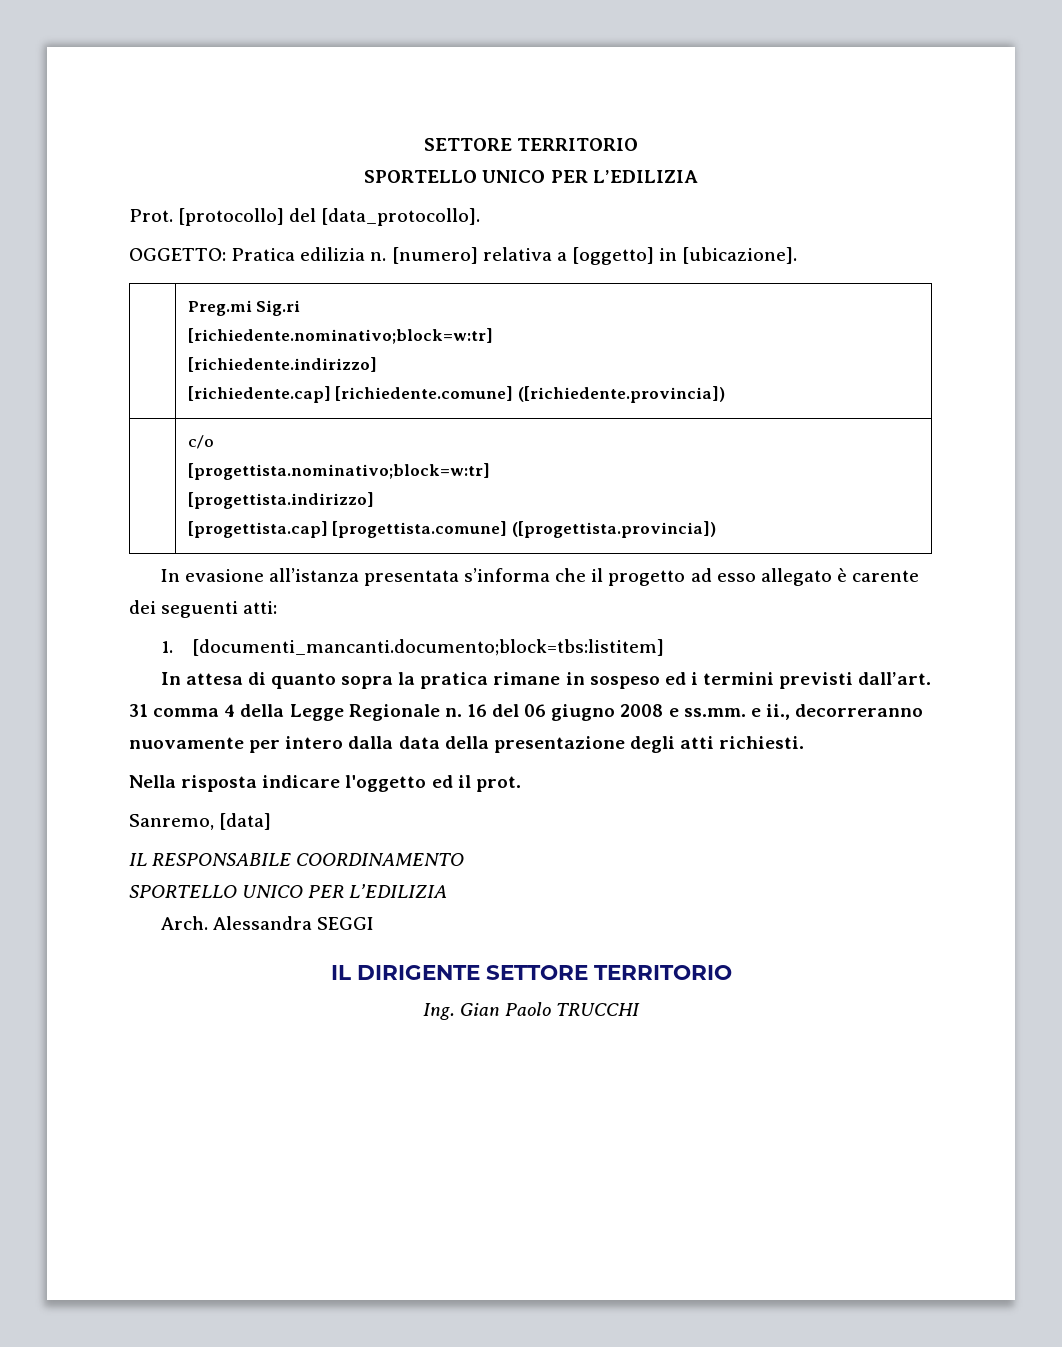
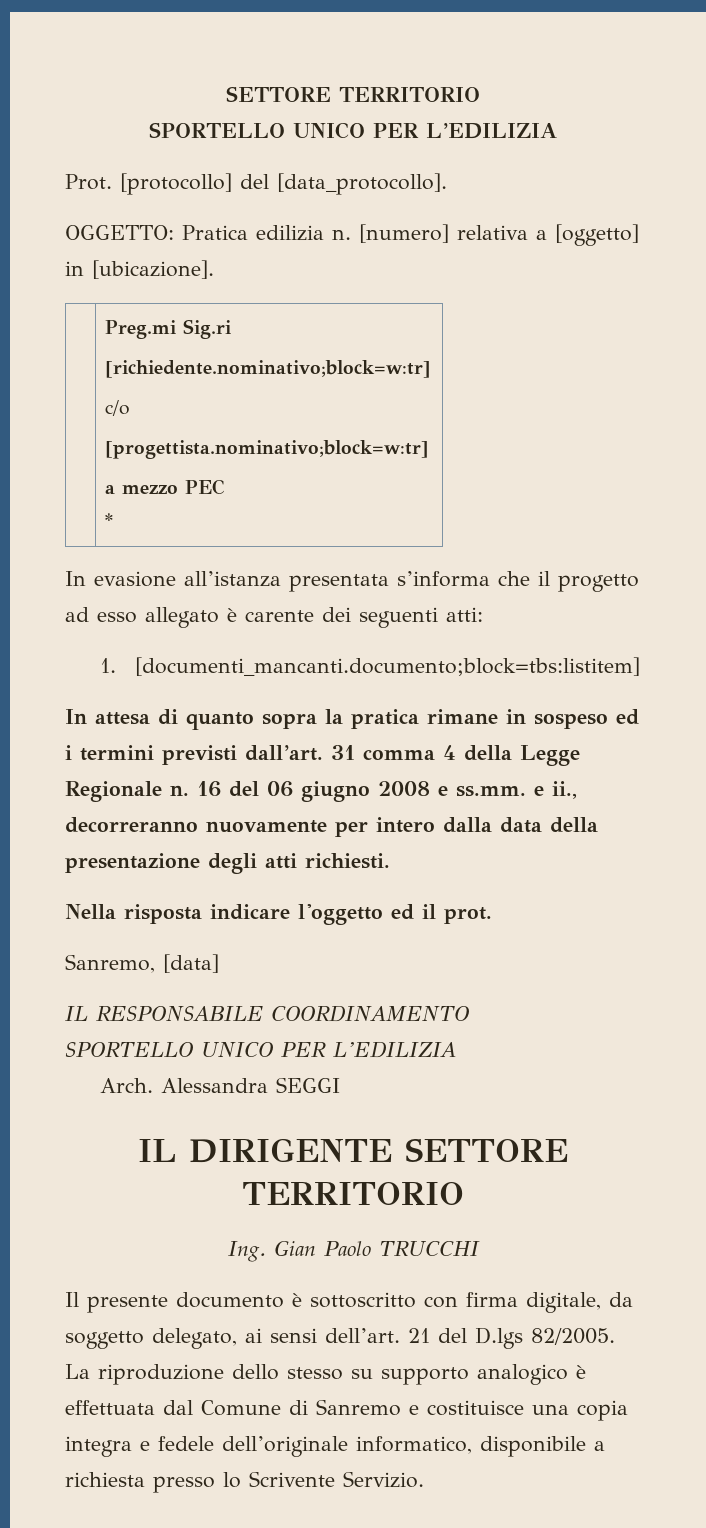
  | Preg.mi Sig.ri
  [richiedente.nominativo;block=w:tr]
- [richiedente.indirizzo]
- [richiedente.cap] [richiedente.comune] ([richiedente.provincia])
- | c/o
+ c/o
  [progettista.nominativo;block=w:tr]
- [progettista.indirizzo]
- [progettista.cap] [progettista.comune] ([progettista.provincia])
+ a mezzo PEC
+ *
+ Il presente documento è sottoscritto con firma digitale, da soggetto delegato, ai sensi dell’art. 21 del D.lgs 82/2005. La riproduzione dello stesso su supporto analogico è effettuata dal Comune di Sanremo e costituisce una copia integra e fedele dell’originale informatico, disponibile a richiesta presso lo Scrivente Servizio.

